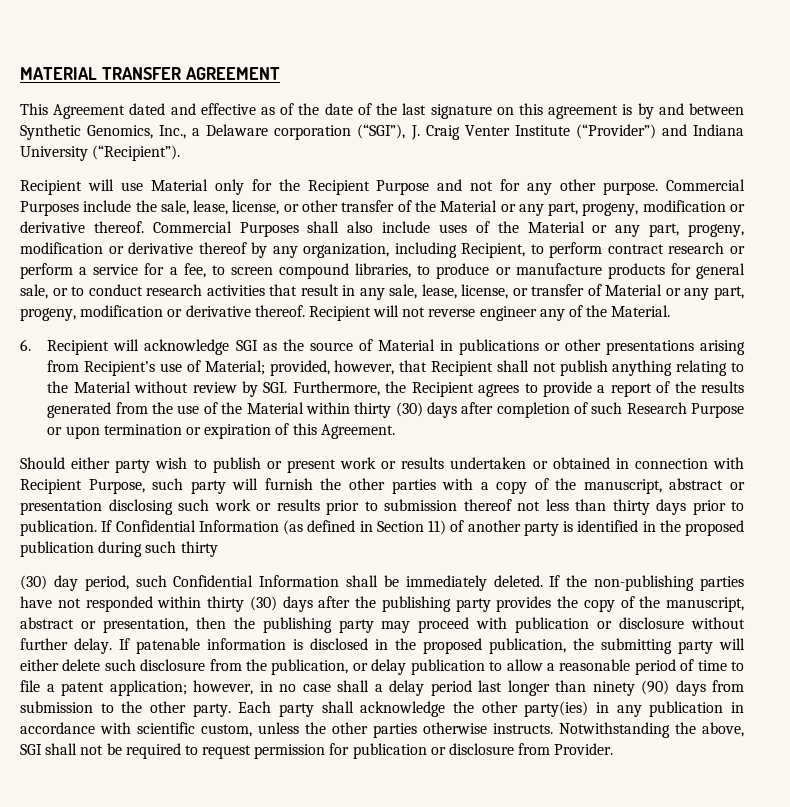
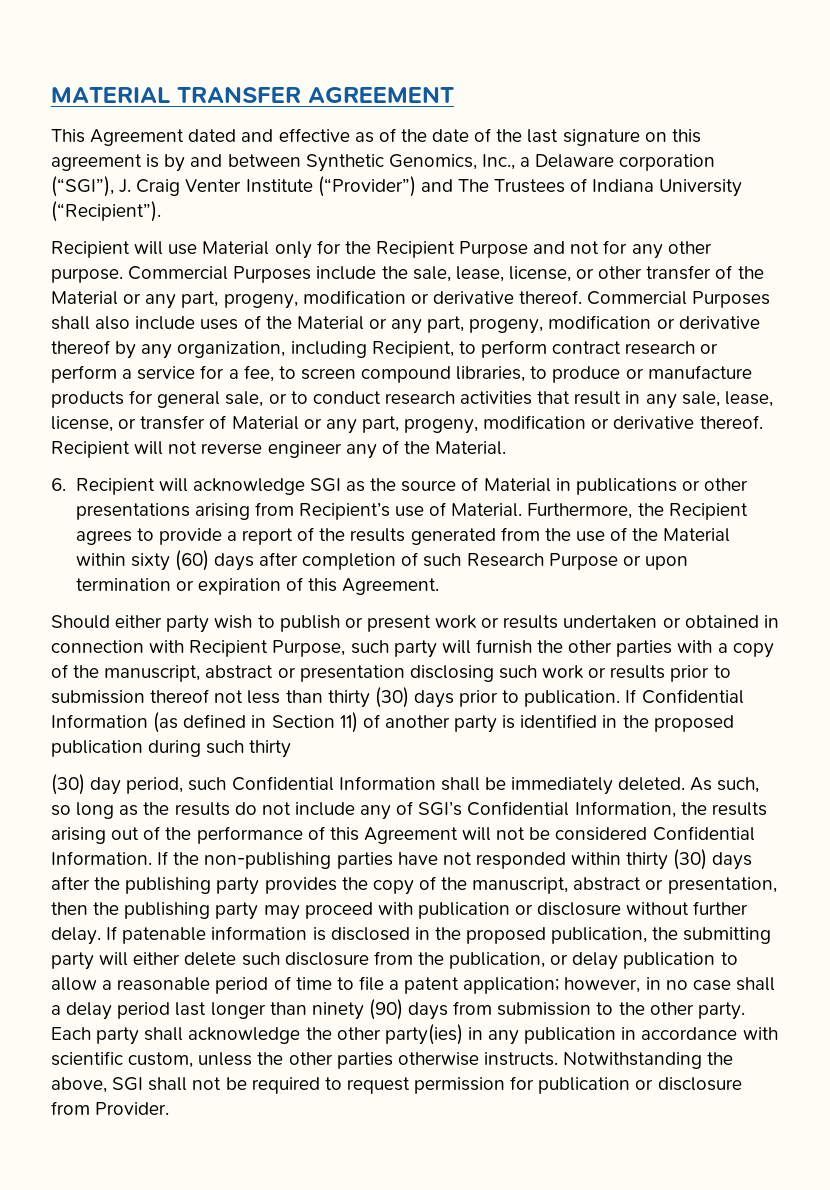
- This Agreement dated and effective as of the date of the last signature on this agreement is by and between Synthetic Genomics, Inc., a Delaware corporation (“SGI”), J. Craig Venter Institute (“Provider”) and Indiana University (“Recipient”).
+ This Agreement dated and effective as of the date of the last signature on this agreement is by and between Synthetic Genomics, Inc., a Delaware corporation (“SGI”), J. Craig Venter Institute (“Provider”) and The Trustees of Indiana University (“Recipient”).
- 6. Recipient will acknowledge SGI as the source of Material in publications or other presentations arising from Recipient’s use of Material; provided, however, that Recipient shall not publish anything relating to the Material without review by SGI. Furthermore, the Recipient agrees to provide a report of the results generated from the use of the Material within thirty (30) days after completion of such Research Purpose or upon termination or expiration of this Agreement.
+ 6. Recipient will acknowledge SGI as the source of Material in publications or other presentations arising from Recipient’s use of Material. Furthermore, the Recipient agrees to provide a report of the results generated from the use of the Material within sixty (60) days after completion of such Research Purpose or upon termination or expiration of this Agreement.
- Should either party wish to publish or present work or results undertaken or obtained in connection with Recipient Purpose, such party will furnish the other parties with a copy of the manuscript, abstract or presentation disclosing such work or results prior to submission thereof not less than thirty days prior to publication.
+ Should either party wish to publish or present work or results undertaken or obtained in connection with Recipient Purpose, such party will furnish the other parties with a copy of the manuscript, abstract or presentation disclosing such work or results prior to submission thereof not less than thirty (30) days prior to publication.
+ As such, so long as the results do not include any of SGI’s Confidential Information, the results arising out of the performance of this Agreement will not be considered Confidential Information.

